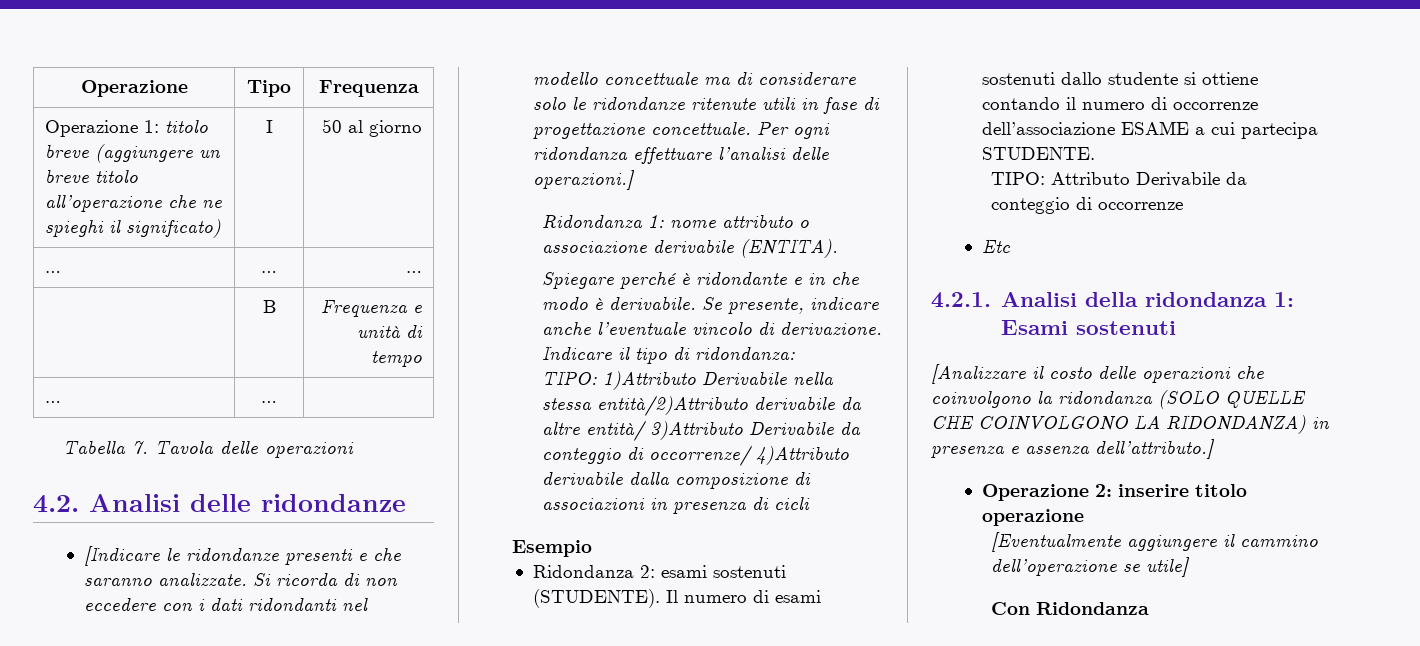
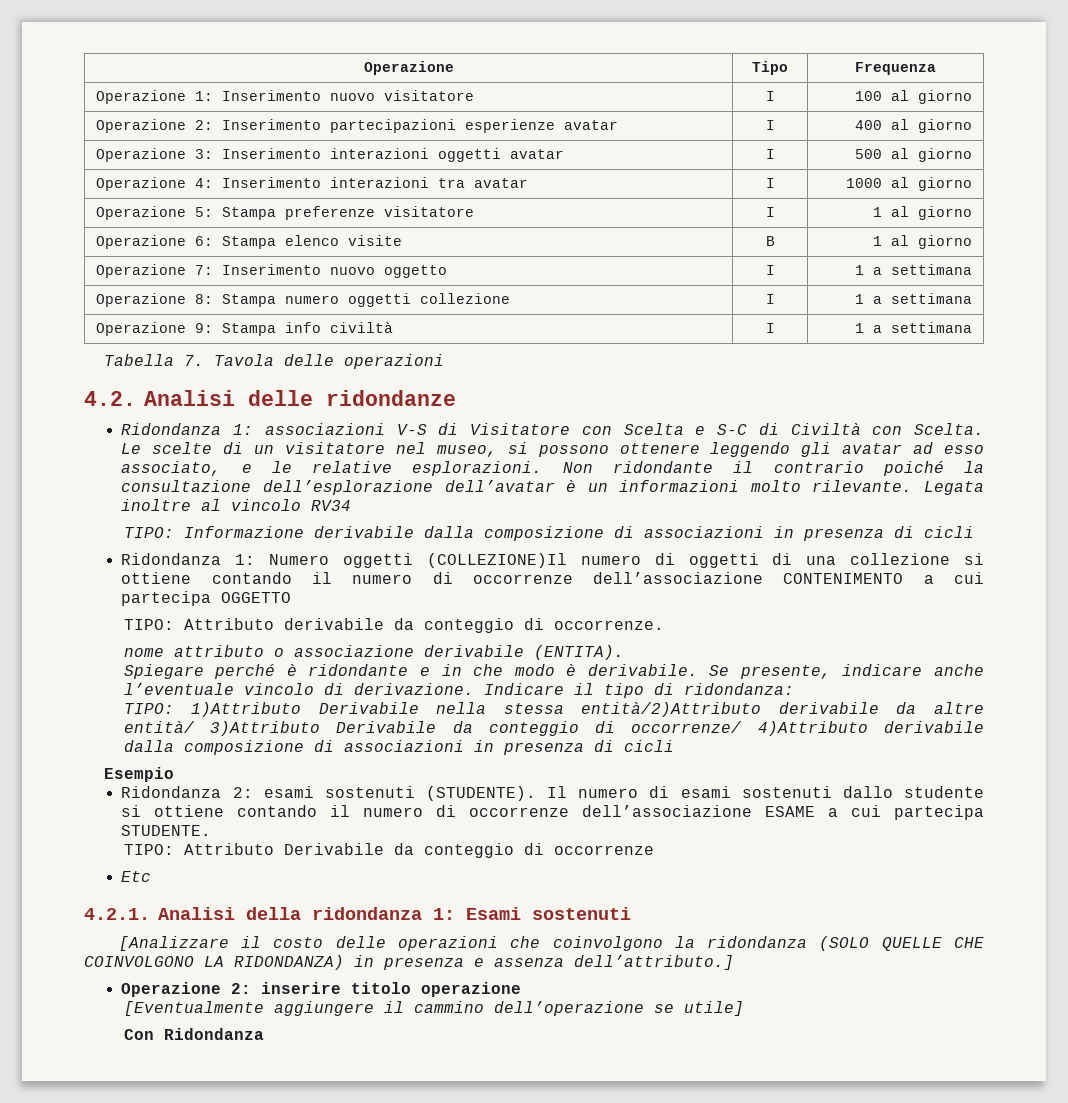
- Operazione 1: titolo breve (aggiungere un breve titolo all’operazione che ne spieghi il significato) | I | 50 al giorno
- … | … | …
- | B | Frequenza e unità di tempo
- … | … |
+ Operazione 1: Inserimento nuovo visitatore | I | 100 al giorno
+ Operazione 2: Inserimento partecipazioni esperienze avatar | I | 400 al giorno
+ Operazione 3: Inserimento interazioni oggetti avatar | I | 500 al giorno
+ Operazione 4: Inserimento interazioni tra avatar | I | 1000 al giorno
+ Operazione 5: Stampa preferenze visitatore | I | 1 al giorno
+ Operazione 6: Stampa elenco visite | B | 1 al giorno
+ Operazione 7: Inserimento nuovo oggetto | I | 1 a settimana
+ Operazione 8: Stampa numero oggetti collezione | I | 1 a settimana
+ Operazione 9: Stampa info civiltà | I | 1 a settimana
- [Indicare le ridondanze presenti e che saranno analizzate. Si ricorda di non eccedere con i dati ridondanti nel modello concettuale ma di considerare solo le ridondanze ritenute utili in fase di progettazione concettuale. Per ogni ridondanza effettuare l’analisi delle operazioni.]
- Ridondanza 1: nome attributo o associazione derivabile (ENTITA).
+ Ridondanza 1: associazioni V-S di Visitatore con Scelta e S-C di Civiltà con Scelta. Le scelte di un visitatore nel museo, si possono ottenere leggendo gli avatar ad esso associato, e le relative esplorazioni. Non ridondante il contrario poiché la consultazione dell’esplorazione dell’avatar è un informazioni molto rilevante. Legata inoltre al vincolo RV34
+ TIPO: Informazione derivabile dalla composizione di associazioni in presenza di cicli
+ Ridondanza 1: Numero oggetti (COLLEZIONE)Il numero di oggetti di una collezione si ottiene contando il numero di occorrenze dell’associazione CONTENIMENTO a cui partecipa OGGETTO
+ TIPO: Attributo derivabile da conteggio di occorrenze.
+ nome attributo o associazione derivabile (ENTITA).

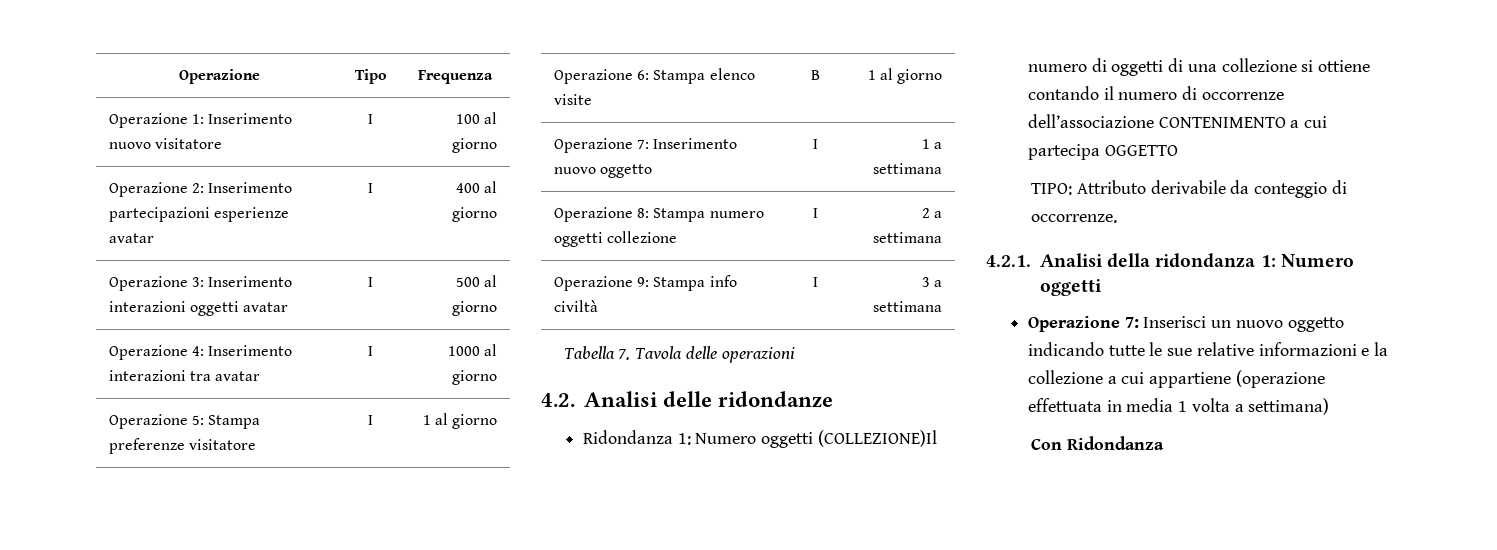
- Operazione 8: Stampa numero oggetti collezione | I | 1 a settimana
+ Operazione 8: Stampa numero oggetti collezione | I | 2 a settimana
- Operazione 9: Stampa info civiltà | I | 1 a settimana
+ Operazione 9: Stampa info civiltà | I | 3 a settimana
- Ridondanza 1: associazioni V-S di Visitatore con Scelta e S-C di Civiltà con Scelta. Le scelte di un visitatore nel museo, si possono ottenere leggendo gli avatar ad esso associato, e le relative esplorazioni. Non ridondante il contrario poiché la consultazione dell’esplorazione dell’avatar è un informazioni molto rilevante. Legata inoltre al vincolo RV34
- TIPO: Informazione derivabile dalla composizione di associazioni in presenza di cicli
- nome attributo o associazione derivabile (ENTITA).
- Spiegare perché è ridondante e in che modo è derivabile. Se presente, indicare anche l’eventuale vincolo di derivazione. Indicare il tipo di ridondanza:
- TIPO: 1)Attributo Derivabile nella stessa entità/2)Attributo derivabile da altre entità/ 3)Attributo Derivabile da conteggio di occorrenze/ 4)Attributo derivabile dalla composizione di associazioni in presenza di cicli
- Esempio
- Ridondanza 2: esami sostenuti (STUDENTE). Il numero di esami sostenuti dallo studente si ottiene contando il numero di occorrenze dell’associazione ESAME a cui partecipa STUDENTE.
- TIPO: Attributo Derivabile da conteggio di occorrenze
- Etc
- 4.2.1. Analisi della ridondanza 1: Esami sostenuti
- [Analizzare il costo delle operazioni che coinvolgono la ridondanza (SOLO QUELLE CHE COINVOLGONO LA RIDONDANZA) in presenza e assenza dell’attributo.]
- Operazione 2: inserire titolo operazione
- [Eventualmente aggiungere il cammino dell’operazione se utile]
+ 4.2.1. Analisi della ridondanza 1: Numero oggetti
+ Operazione 7: Inserisci un nuovo oggetto indicando tutte le sue relative informazioni e la collezione a cui appartiene (operazione effettuata in media 1 volta a settimana)

